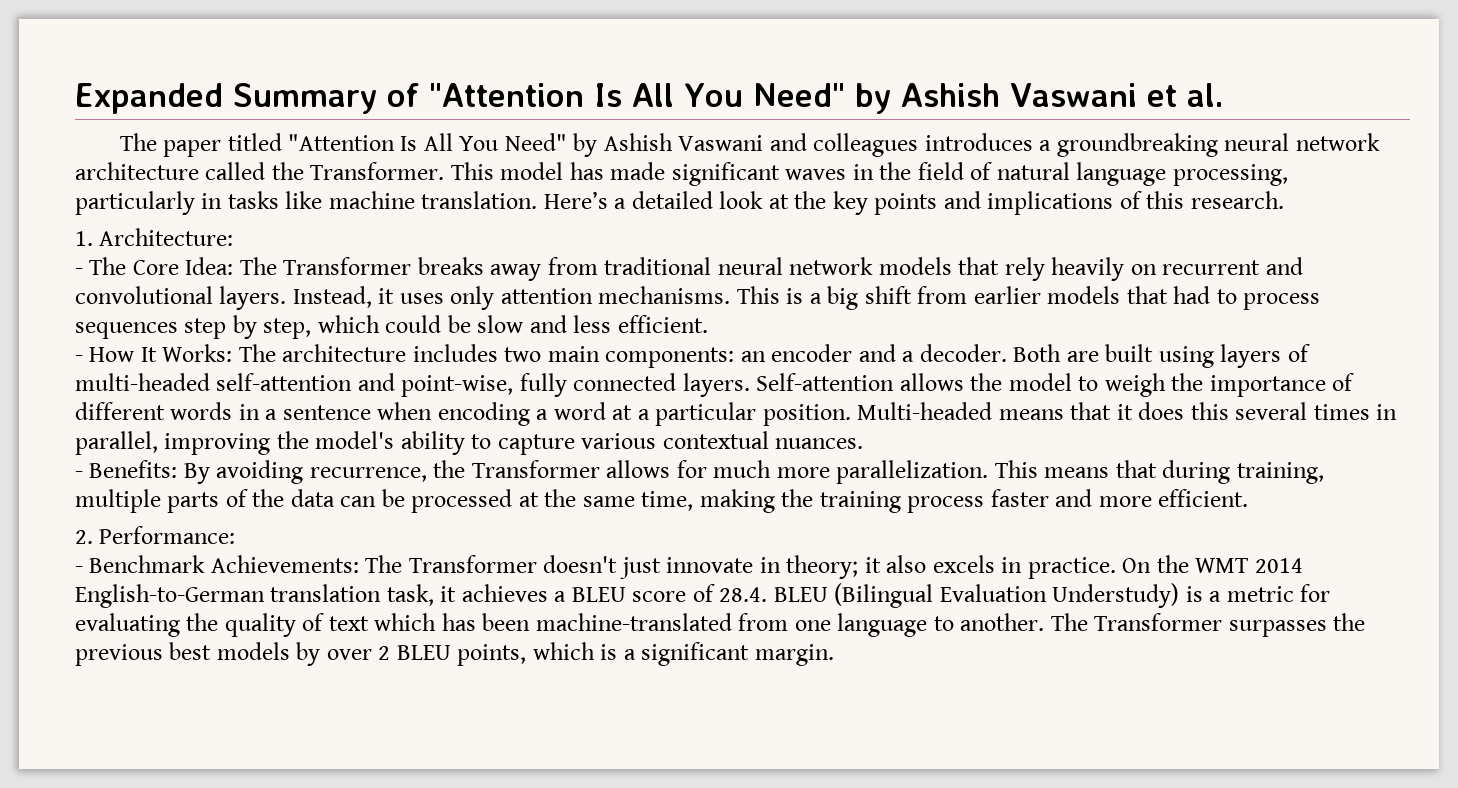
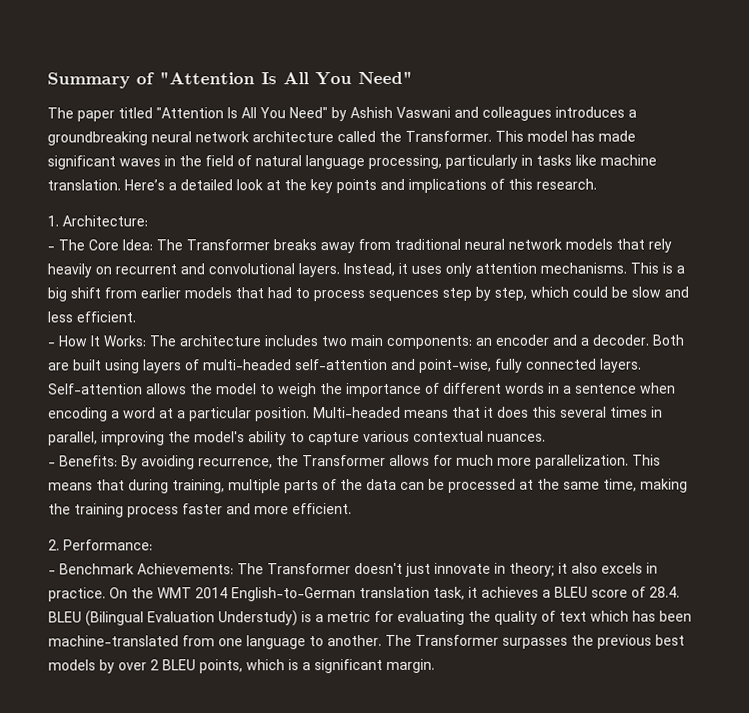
- Expanded Summary of "Attention Is All You Need" by Ashish Vaswani et al.
+ Summary of "Attention Is All You Need"

